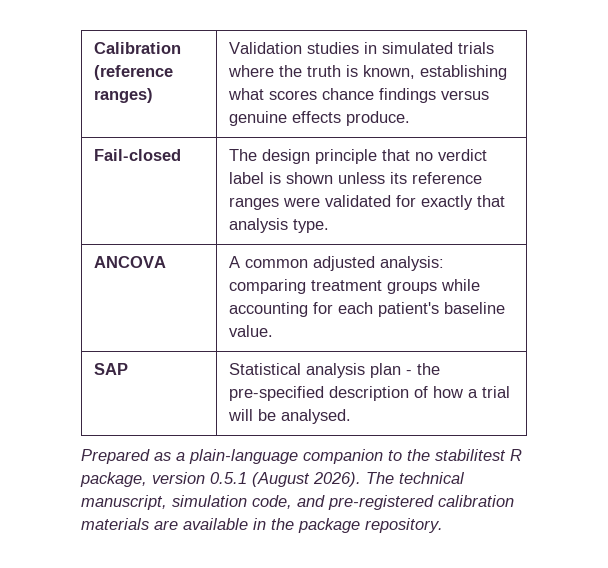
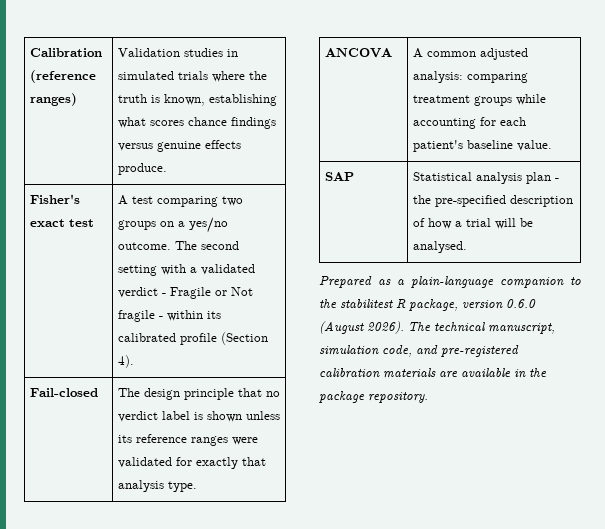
+ Fisher's exact test | A test comparing two groups on a yes/no outcome. The second setting with a validated verdict - Fragile or Not fragile - within its calibrated profile (Section 4).
- Prepared as a plain-language companion to the stabilitest R package, version 0.5.1 (August 2026).
+ Prepared as a plain-language companion to the stabilitest R package, version 0.6.0 (August 2026).

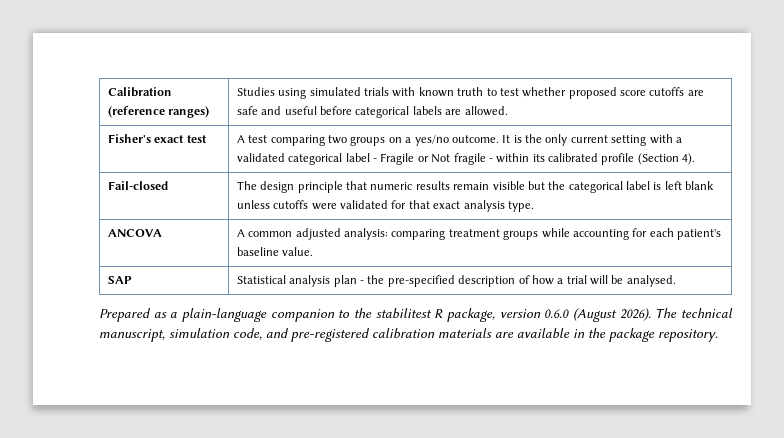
- Calibration (reference ranges) | Validation studies in simulated trials where the truth is known, establishing what scores chance findings versus genuine effects produce.
+ Calibration (reference ranges) | Studies using simulated trials with known truth to test whether proposed score cutoffs are safe and useful before categorical labels are allowed.
- Fisher's exact test | A test comparing two groups on a yes/no outcome. The second setting with a validated verdict - Fragile or Not fragile - within its calibrated profile (Section 4).
+ Fisher's exact test | A test comparing two groups on a yes/no outcome. It is the only current setting with a validated categorical label - Fragile or Not fragile - within its calibrated profile (Section 4).
- Fail-closed | The design principle that no verdict label is shown unless its reference ranges were validated for exactly that analysis type.
+ Fail-closed | The design principle that numeric results remain visible but the categorical label is left blank unless cutoffs were validated for that exact analysis type.

